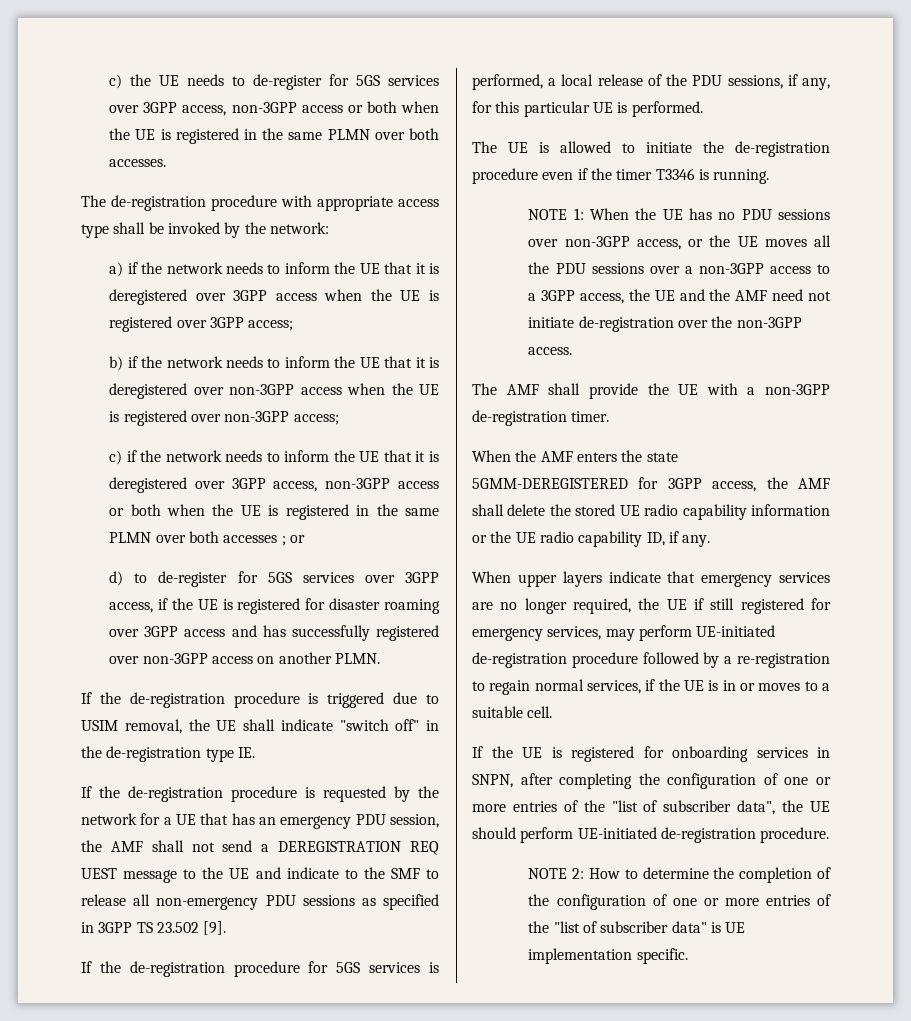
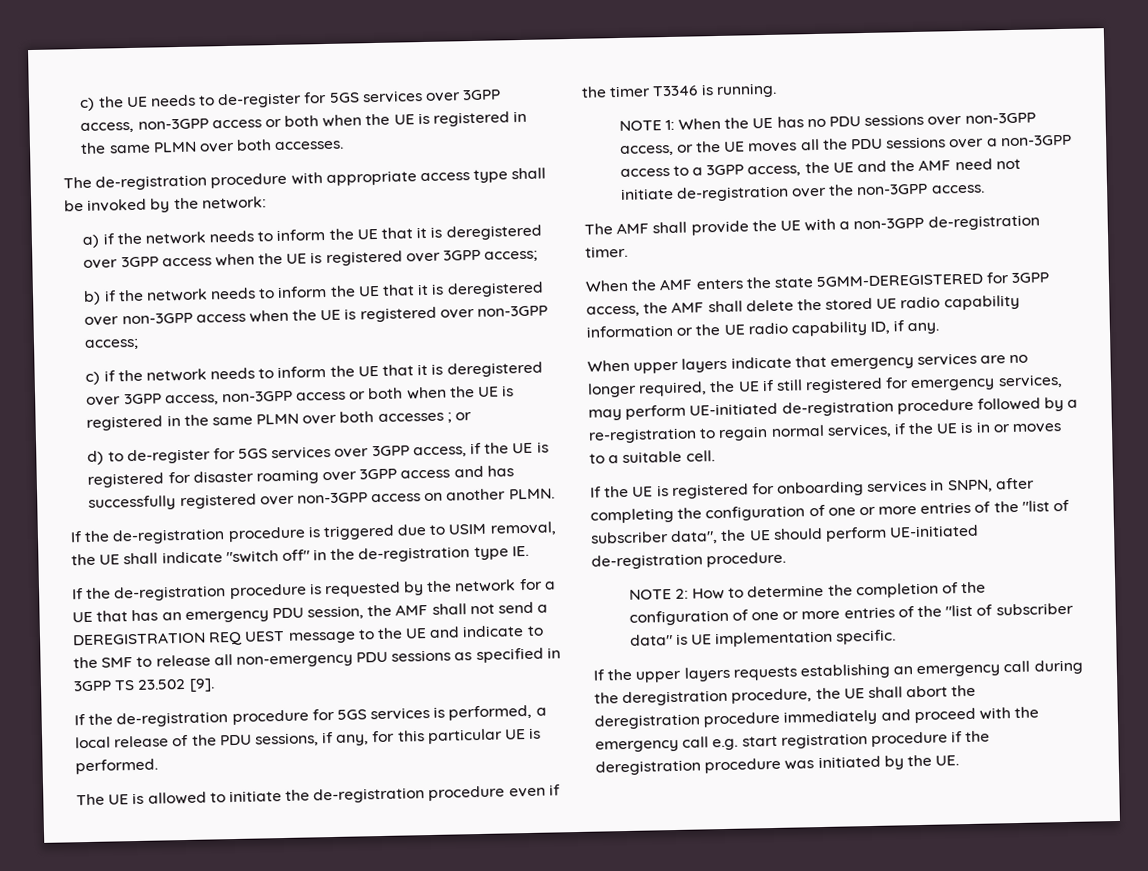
+ If the upper layers requests establishing an emergency call during the deregistration procedure, the UE shall abort the deregistration procedure immediately and proceed with the emergency call e.g. start registration procedure if the deregistration procedure was initiated by the UE.

